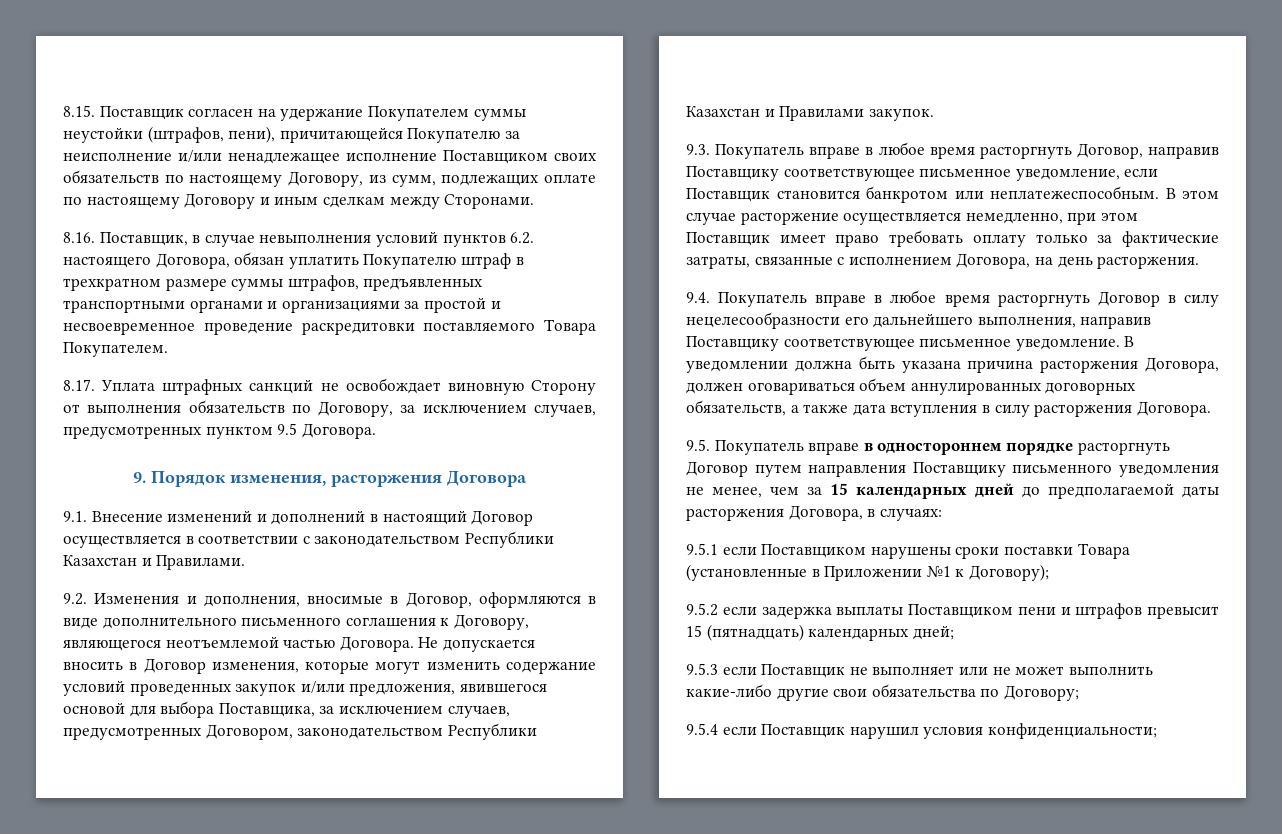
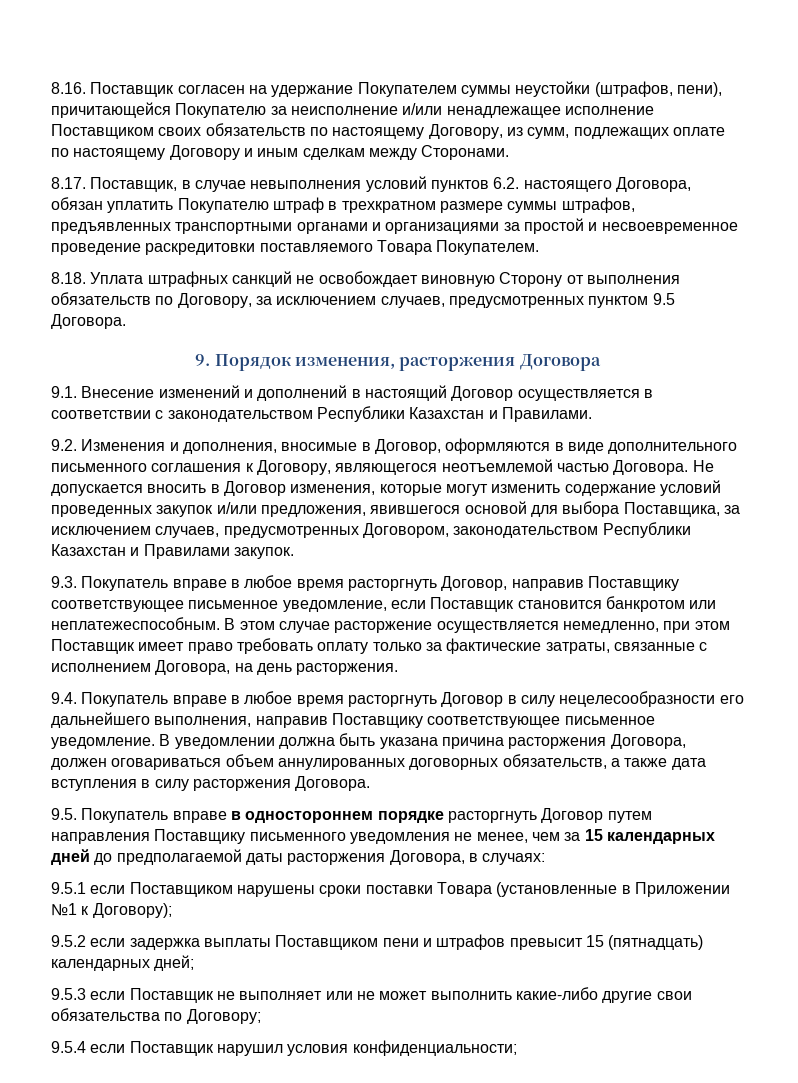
- 8.15. Поставщик согласен на удержание Покупателем суммы неустойки (штрафов, пени), причитающейся Покупателю за неисполнение и/или ненадлежащее исполнение Поставщиком своих обязательств по настоящему Договору, из сумм, подлежащих оплате по настоящему Договору и иным сделкам между Сторонами.
+ 8.16. Поставщик согласен на удержание Покупателем суммы неустойки (штрафов, пени), причитающейся Покупателю за неисполнение и/или ненадлежащее исполнение Поставщиком своих обязательств по настоящему Договору, из сумм, подлежащих оплате по настоящему Договору и иным сделкам между Сторонами.
- 8.16. Поставщик, в случае невыполнения условий пунктов 6.2. настоящего Договора, обязан уплатить Покупателю штраф в трехкратном размере суммы штрафов, предъявленных транспортными органами и организациями за простой и несвоевременное проведение раскредитовки поставляемого Товара Покупателем.
+ 8.17. Поставщик, в случае невыполнения условий пунктов 6.2. настоящего Договора, обязан уплатить Покупателю штраф в трехкратном размере суммы штрафов, предъявленных транспортными органами и организациями за простой и несвоевременное проведение раскредитовки поставляемого Товара Покупателем.
- 8.17. Уплата штрафных санкций не освобождает виновную Сторону от выполнения обязательств по Договору, за исключением случаев, предусмотренных пунктом 9.5 Договора.
+ 8.18. Уплата штрафных санкций не освобождает виновную Сторону от выполнения обязательств по Договору, за исключением случаев, предусмотренных пунктом 9.5 Договора.

